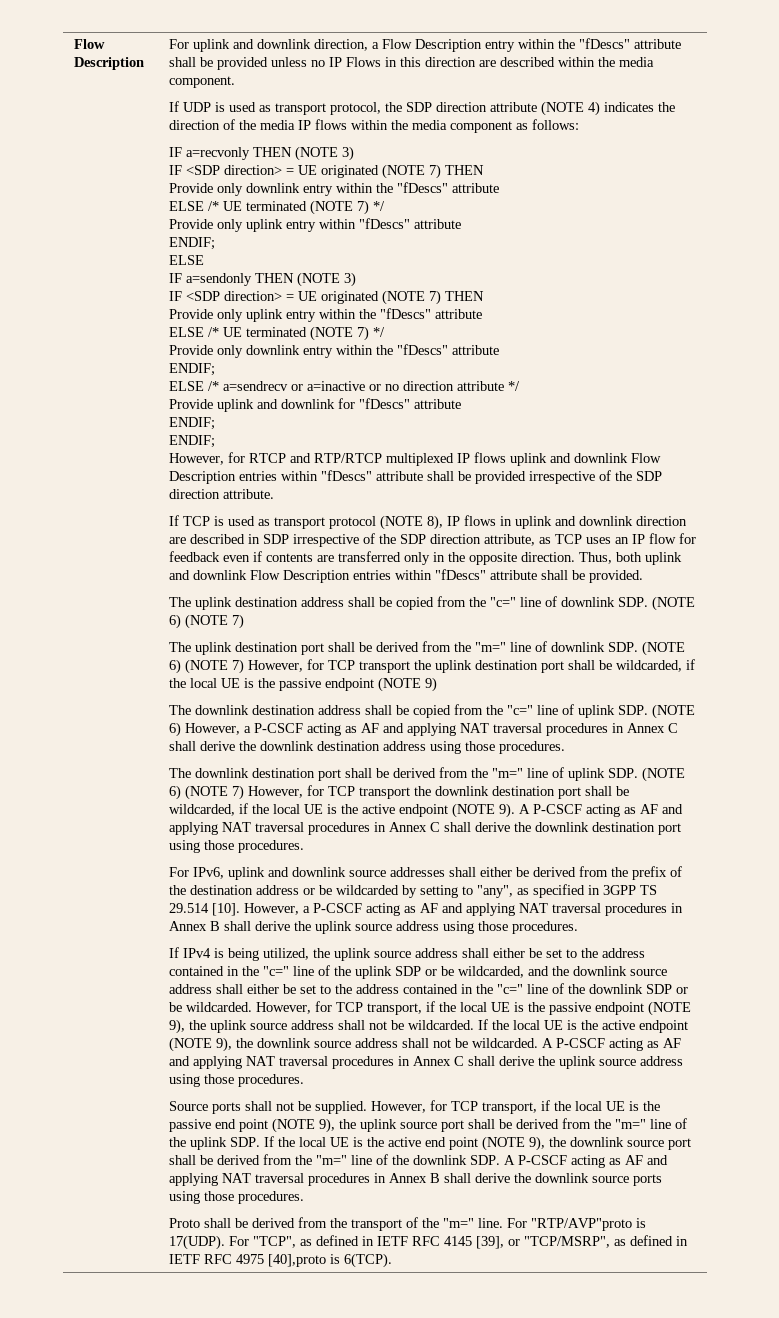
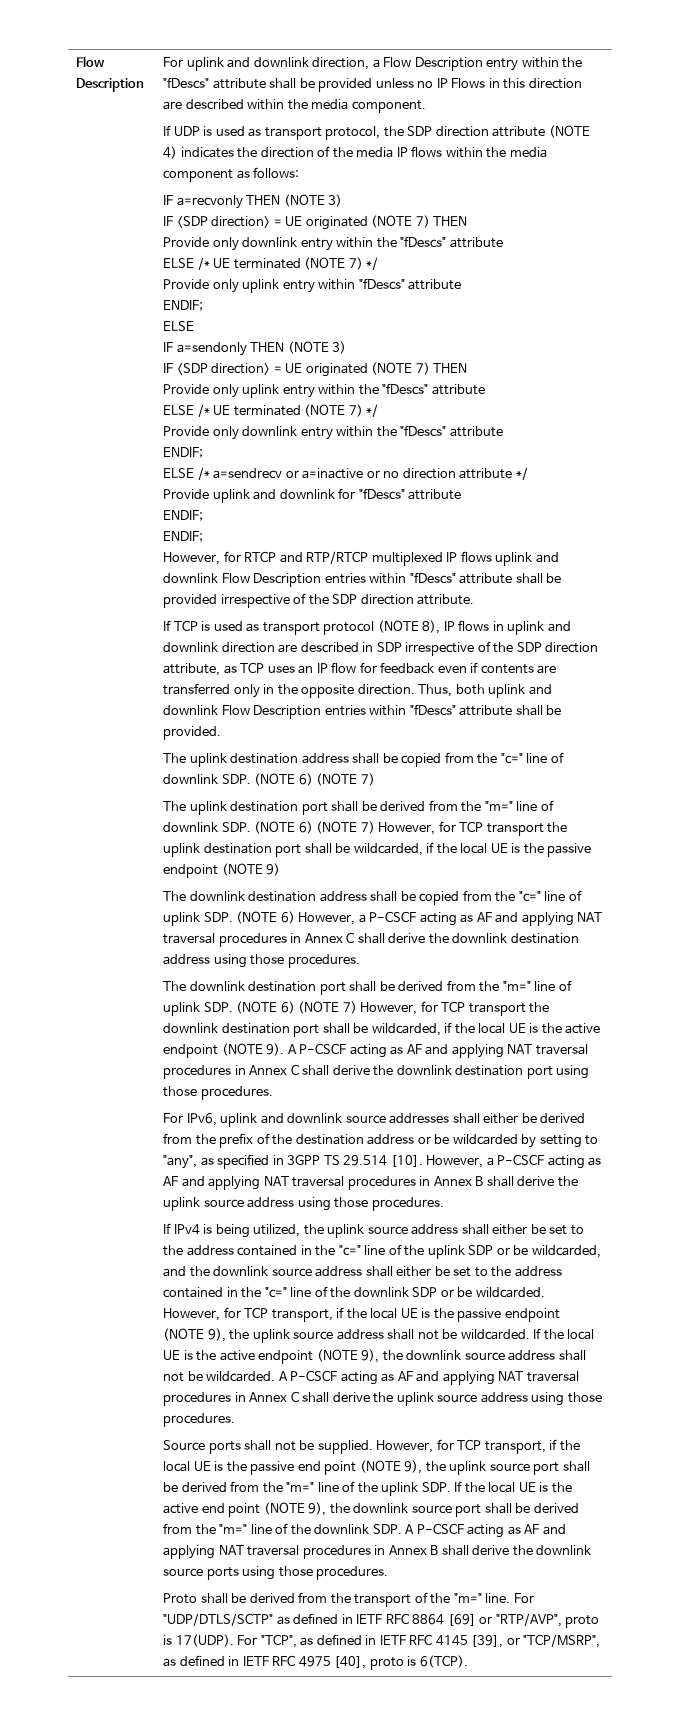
- For "RTP/AVP"proto is 17(UDP).
+ For "UDP/DTLS/SCTP" as defined in IETF RFC 8864 [69] or "RTP/AVP", proto is 17(UDP).
- For "TCP", as defined in IETF RFC 4145 [39], or "TCP/MSRP", as defined in IETF RFC 4975 [40],proto is 6(TCP).
+ For "TCP", as defined in IETF RFC 4145 [39], or "TCP/MSRP", as defined in IETF RFC 4975 [40], proto is 6(TCP).

